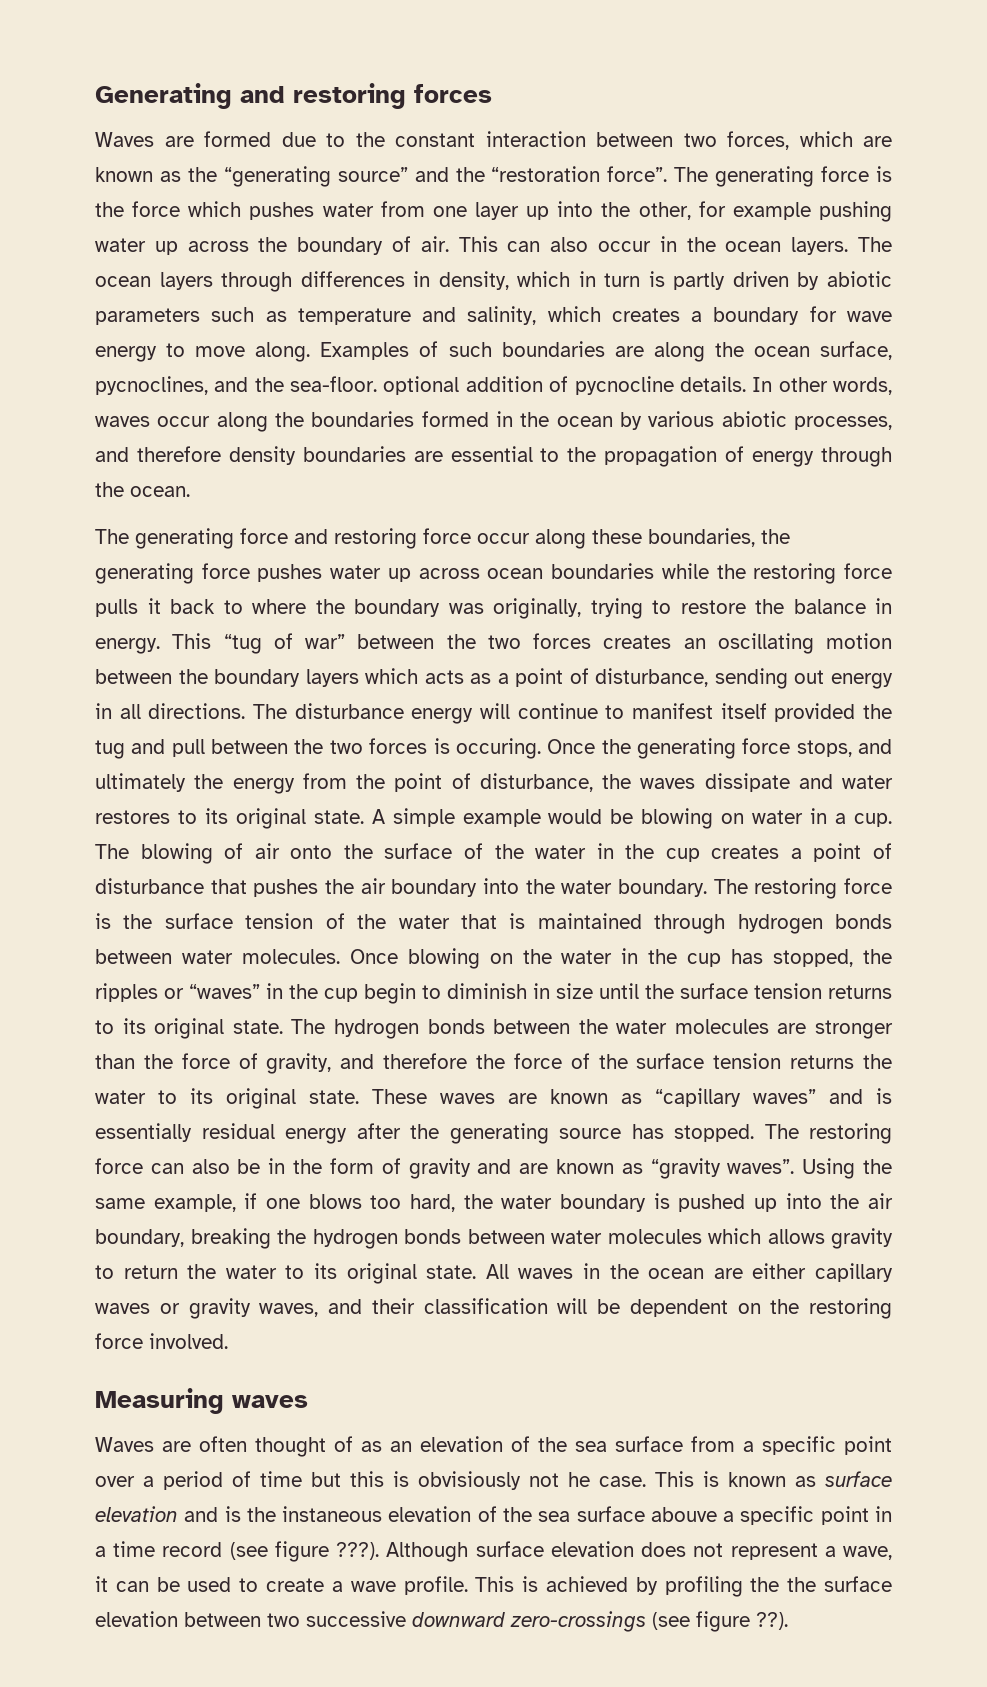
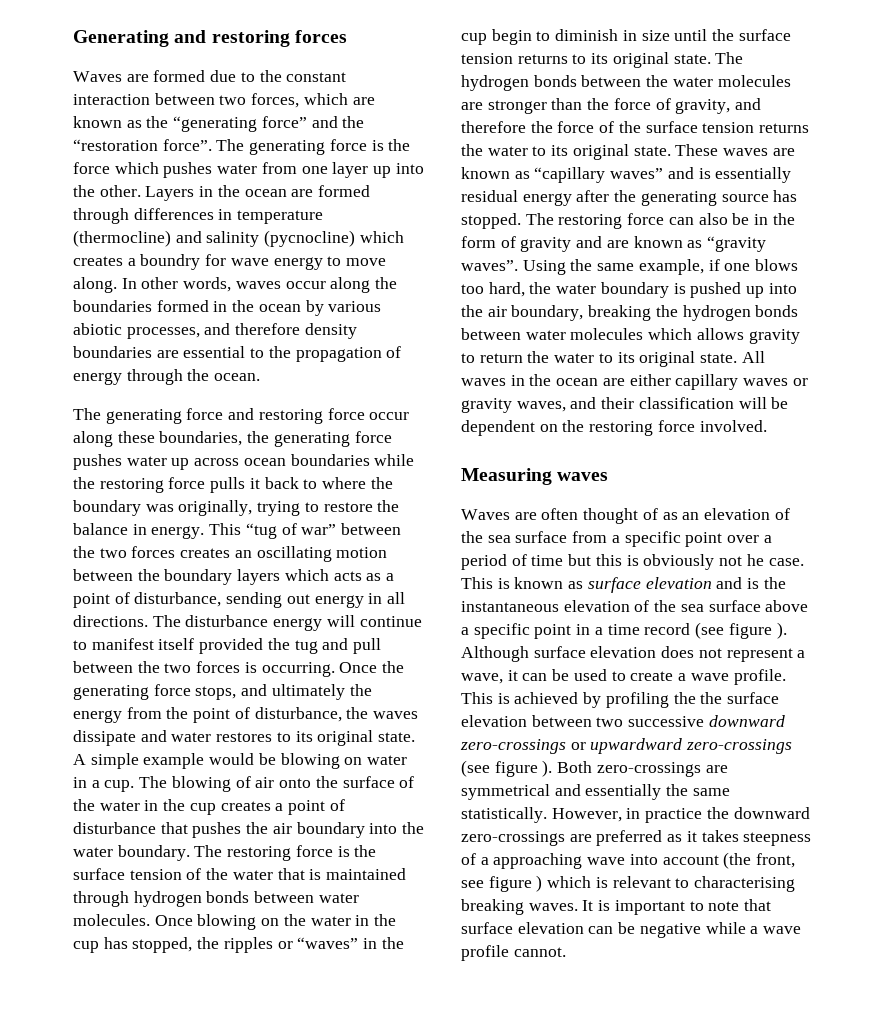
- Waves are formed due to the constant interaction between two forces, which are known as the “generating source” and the “restoration force”.
+ Waves are formed due to the constant interaction between two forces, which are known as the “generating force” and the “restoration force”.
- The generating force is the force which pushes water from one layer up into the other, for example pushing water up across the boundary of air. This can also occur in the ocean layers. The ocean layers through differences in density, which in turn is partly driven by abiotic parameters such as temperature and salinity, which creates a boundary for wave energy to move along.
+ The generating force is the force which pushes water from one layer up into the other. Layers in the ocean are formed through differences in temperature (thermocline) and salinity (pycnocline) which creates a boundry for wave energy to move along.
- Examples of such boundaries are along the ocean surface, pycnoclines, and the sea-floor. optional addition of pycnocline details.
- The disturbance energy will continue to manifest itself provided the tug and pull between the two forces is occuring.
+ The disturbance energy will continue to manifest itself provided the tug and pull between the two forces is occurring.
- Waves are often thought of as an elevation of the sea surface from a specific point over a period of time but this is obvisiously not he case.
+ Waves are often thought of as an elevation of the sea surface from a specific point over a period of time but this is obviously not he case.
- This is known as surface elevation and is the instaneous elevation of the sea surface abouve a specific point in a time record (see figure ???).
+ This is known as surface elevation and is the instantaneous elevation of the sea surface above a specific point in a time record (see figure ).
- This is achieved by profiling the the surface elevation between two successive downward zero-crossings (see figure ??).
+ This is achieved by profiling the the surface elevation between two successive downward zero-crossings or upwardward zero-crossings (see figure ). Both zero-crossings are symmetrical and essentially the same statistically. However, in practice the downward zero-crossings are preferred as it takes steepness of a approaching wave into account (the front, see figure ) which is relevant to characterising breaking waves. It is important to note that surface elevation can be negative while a wave profile cannot.

